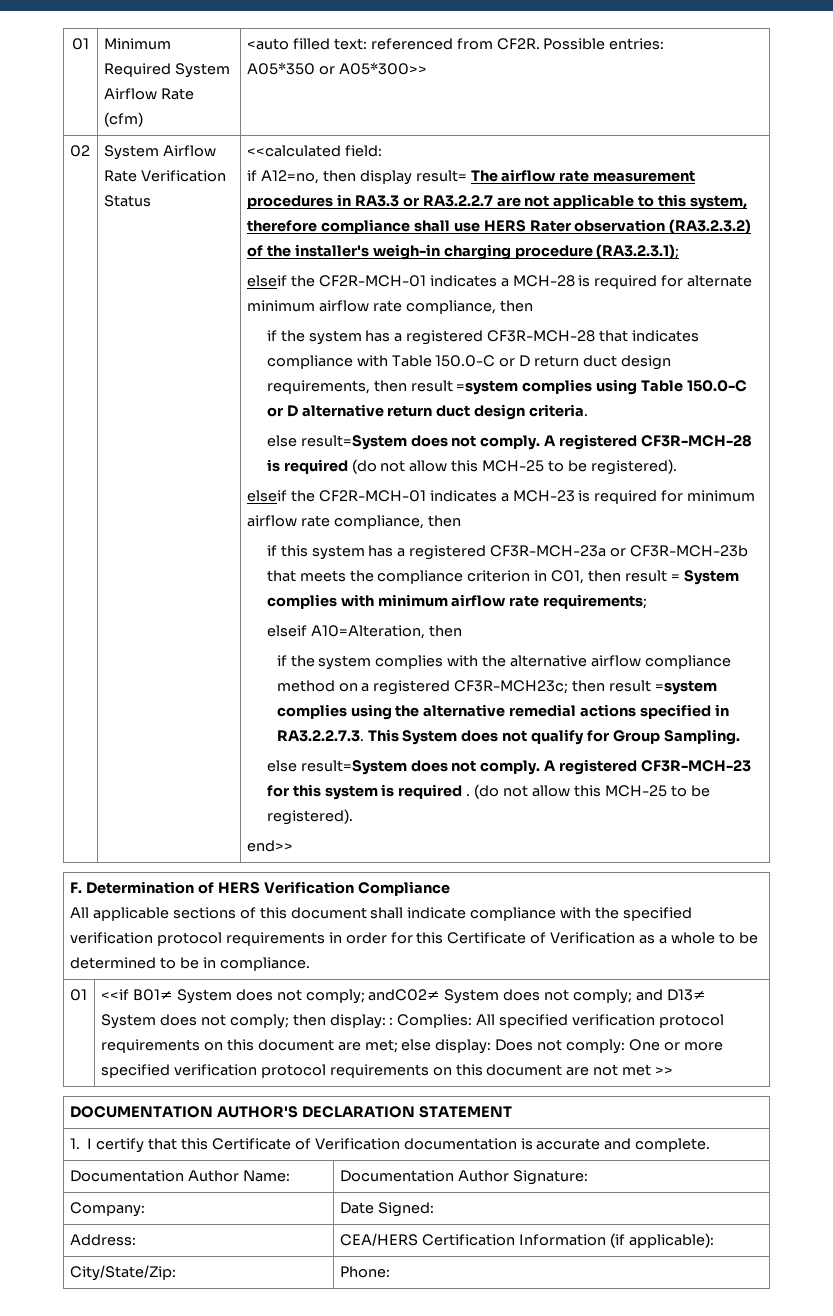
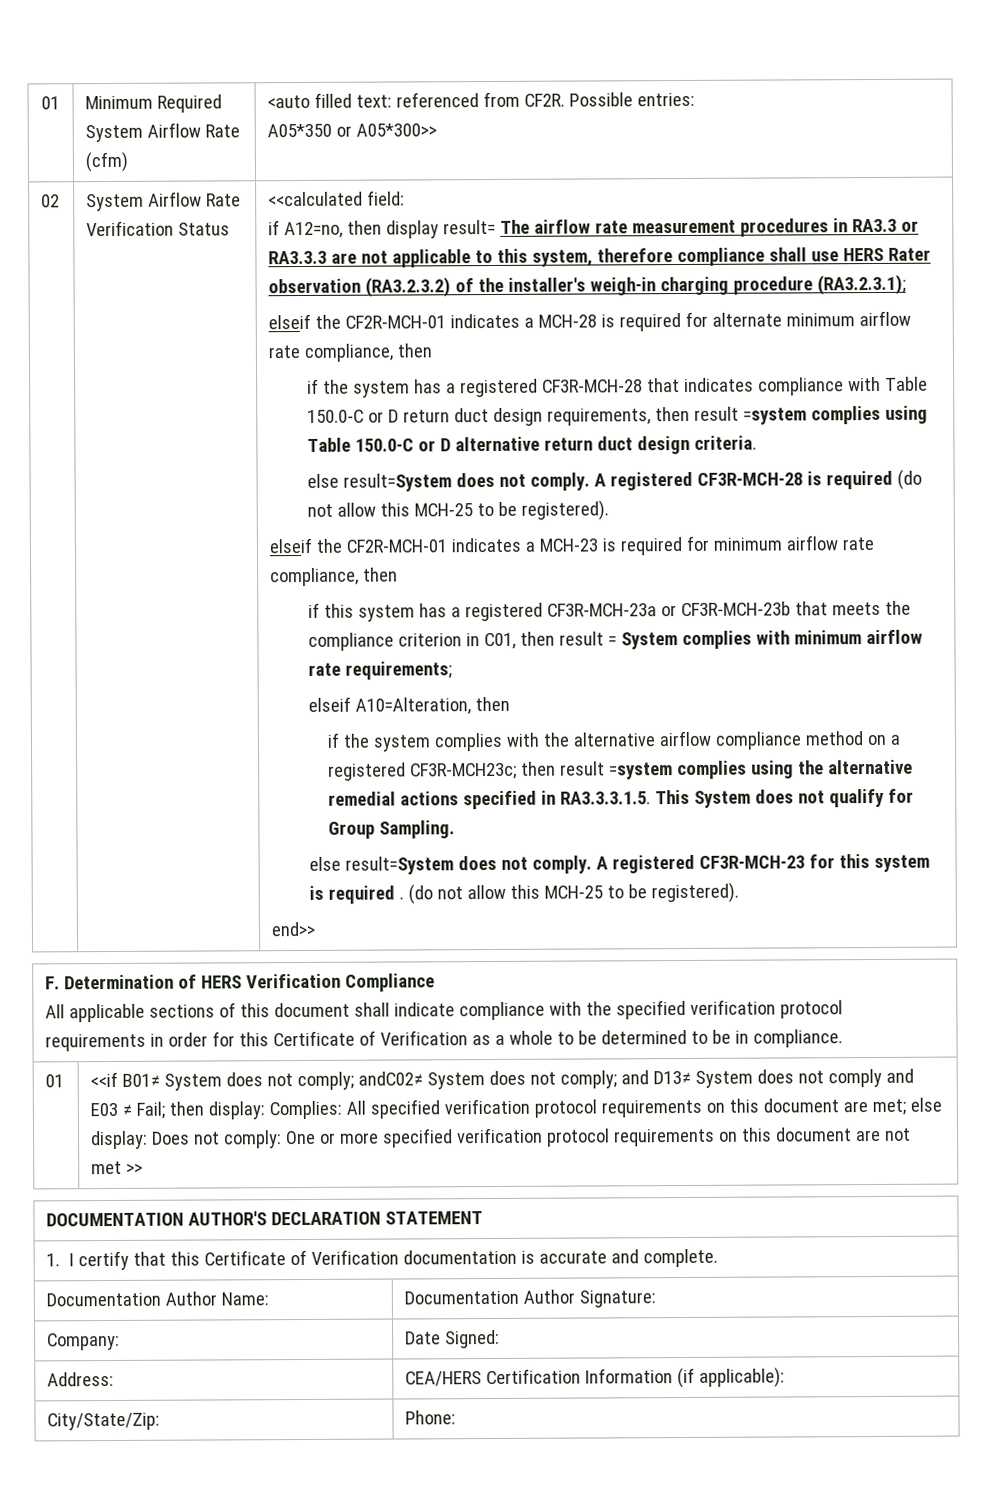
- if A12=no, then display result= The airflow rate measurement procedures in RA3.3 or RA3.2.2.7 are not applicable to this system, therefore compliance shall use HERS Rater observation (RA3.2.3.2) of the installer's weigh-in charging procedure (RA3.2.3.1);
+ if A12=no, then display result= The airflow rate measurement procedures in RA3.3 or RA3.3.3 are not applicable to this system, therefore compliance shall use HERS Rater observation (RA3.2.3.2) of the installer's weigh-in charging procedure (RA3.2.3.1);
- if the system complies with the alternative airflow compliance method on a registered CF3R-MCH23c; then result =system complies using the alternative remedial actions specified in RA3.2.2.7.3. This System does not qualify for Group Sampling.
+ if the system complies with the alternative airflow compliance method on a registered CF3R-MCH23c; then result =system complies using the alternative remedial actions specified in RA3.3.3.1.5. This System does not qualify for Group Sampling.
- <<if B01≠ System does not comply; andC02≠ System does not comply; and D13≠ System does not comply; then display: : Complies: All specified verification protocol requirements on this document are met; else display: Does not comply: One or more specified verification protocol requirements on this document are not met >>
+ <<if B01≠ System does not comply; andC02≠ System does not comply; and D13≠ System does not comply and E03 ≠ Fail; then display: Complies: All specified verification protocol requirements on this document are met; else display: Does not comply: One or more specified verification protocol requirements on this document are not met >>

